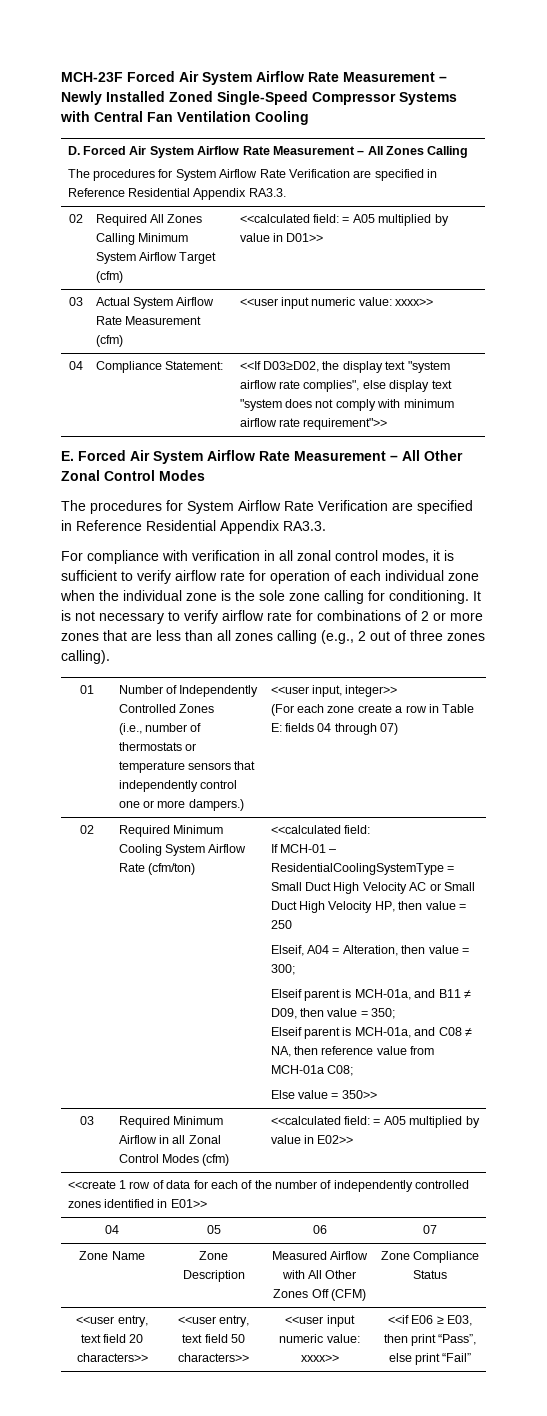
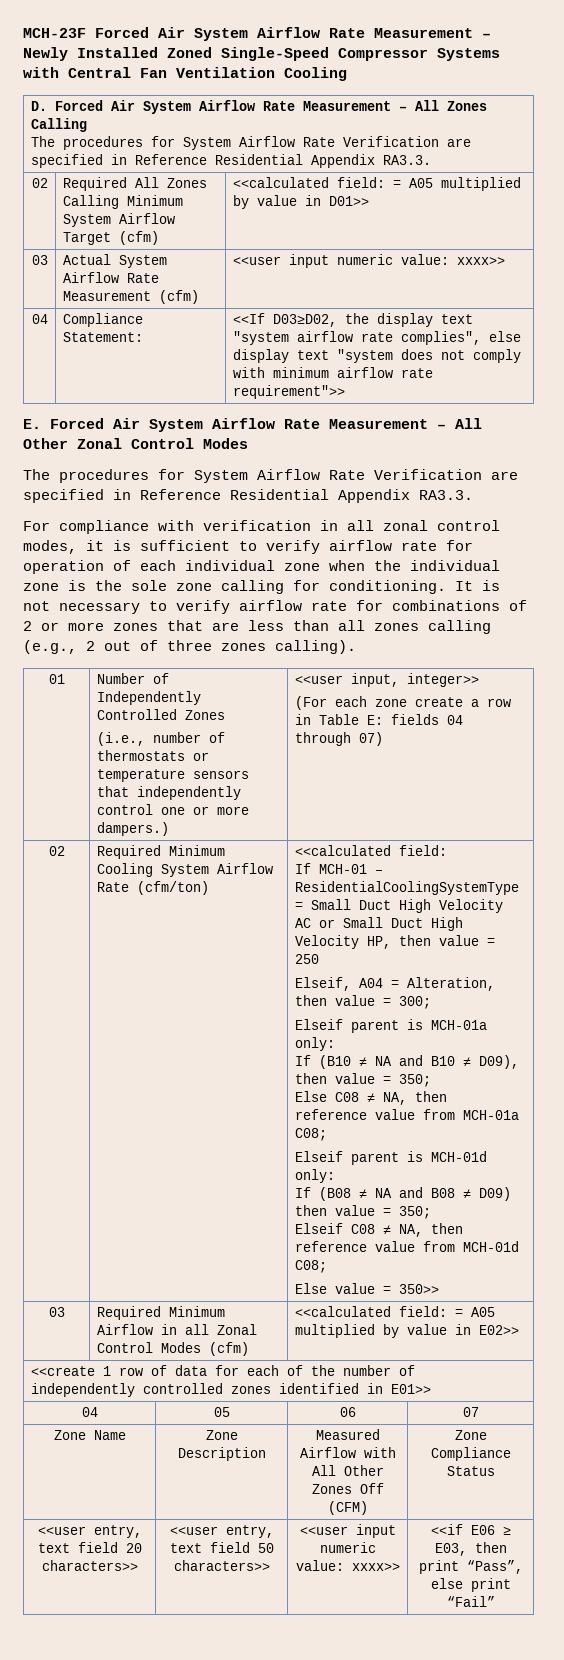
- Elseif parent is MCH-01a, and B11 ≠ D09, then value = 350;
- Elseif parent is MCH-01a, and C08 ≠ NA, then reference value from MCH-01a C08;
+ Elseif parent is MCH-01a only:
+ If (B10 ≠ NA and B10 ≠ D09), then value = 350;
+ Else C08 ≠ NA, then reference value from MCH-01a C08;
+ Elseif parent is MCH-01d only:
+ If (B08 ≠ NA and B08 ≠ D09) then value = 350;
+ Elseif C08 ≠ NA, then reference value from MCH-01d C08;

